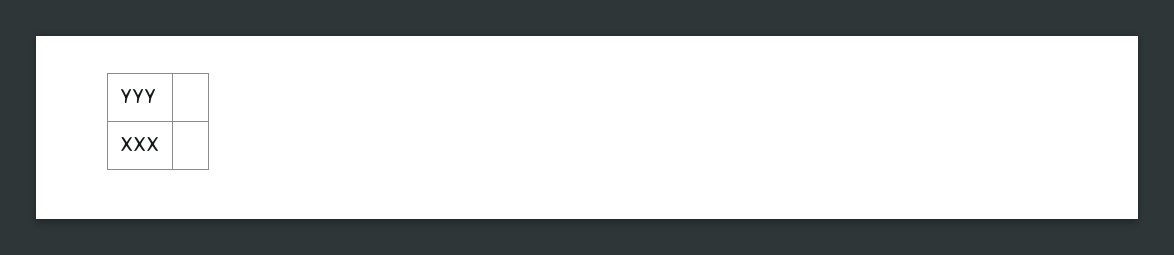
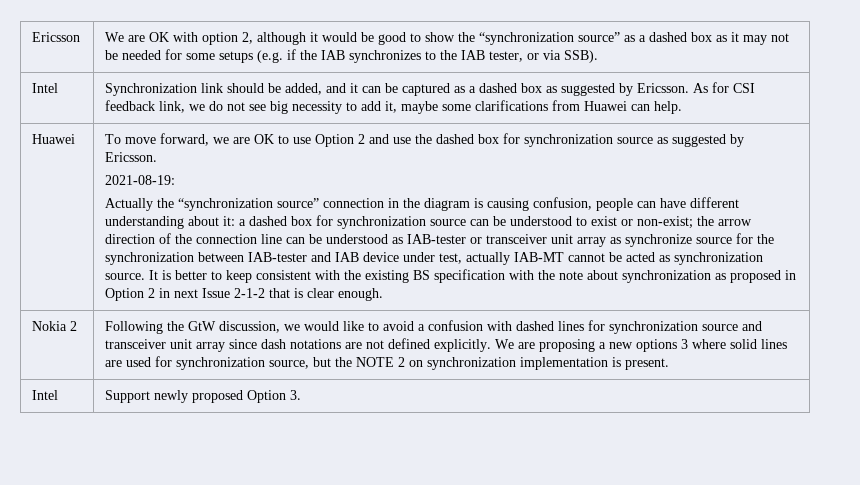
- YYY |
- XXX |
+ Ericsson | We are OK with option 2, although it would be good to show the “synchronization source” as a dashed box as it may not be needed for some setups (e.g. if the IAB synchronizes to the IAB tester, or via SSB).
+ Intel | Synchronization link should be added, and it can be captured as a dashed box as suggested by Ericsson. As for CSI feedback link, we do not see big necessity to add it, maybe some clarifications from Huawei can help.
+ Huawei | To move forward, we are OK to use Option 2 and use the dashed box for synchronization source as suggested by Ericsson.
+ 2021-08-19:
+ Actually the “synchronization source” connection in the diagram is causing confusion, people can have different understanding about it: a dashed box for synchronization source can be understood to exist or non-exist; the arrow direction of the connection line can be understood as IAB-tester or transceiver unit array as synchronize source for the synchronization between IAB-tester and IAB device under test, actually IAB-MT cannot be acted as synchronization source. It is better to keep consistent with the existing BS specification with the note about synchronization as proposed in Option 2 in next Issue 2-1-2 that is clear enough.
+ Nokia 2 | Following the GtW discussion, we would like to avoid a confusion with dashed lines for synchronization source and transceiver unit array since dash notations are not defined explicitly. We are proposing a new options 3 where solid lines are used for synchronization source, but the NOTE 2 on synchronization implementation is present.
+ Intel | Support newly proposed Option 3.

